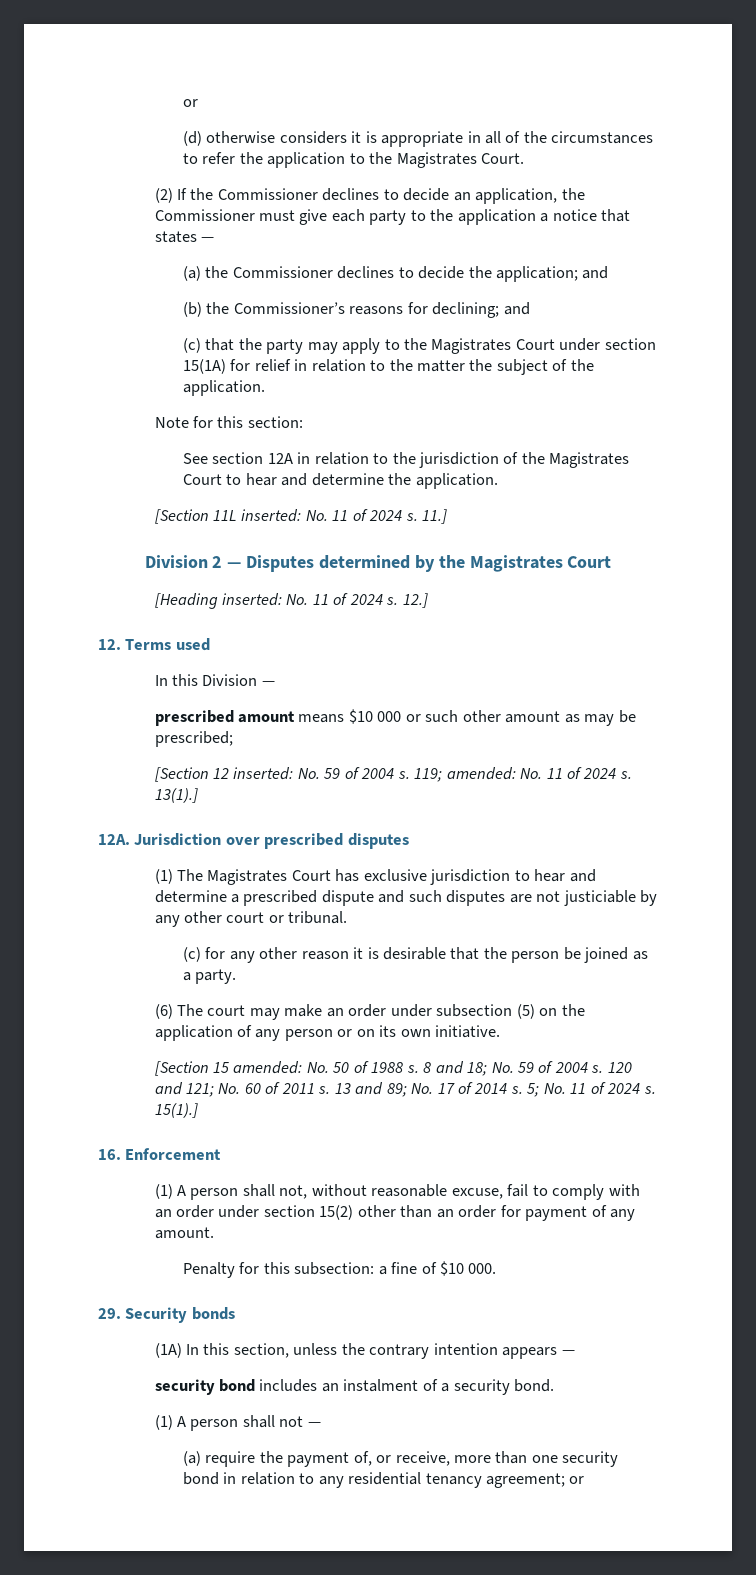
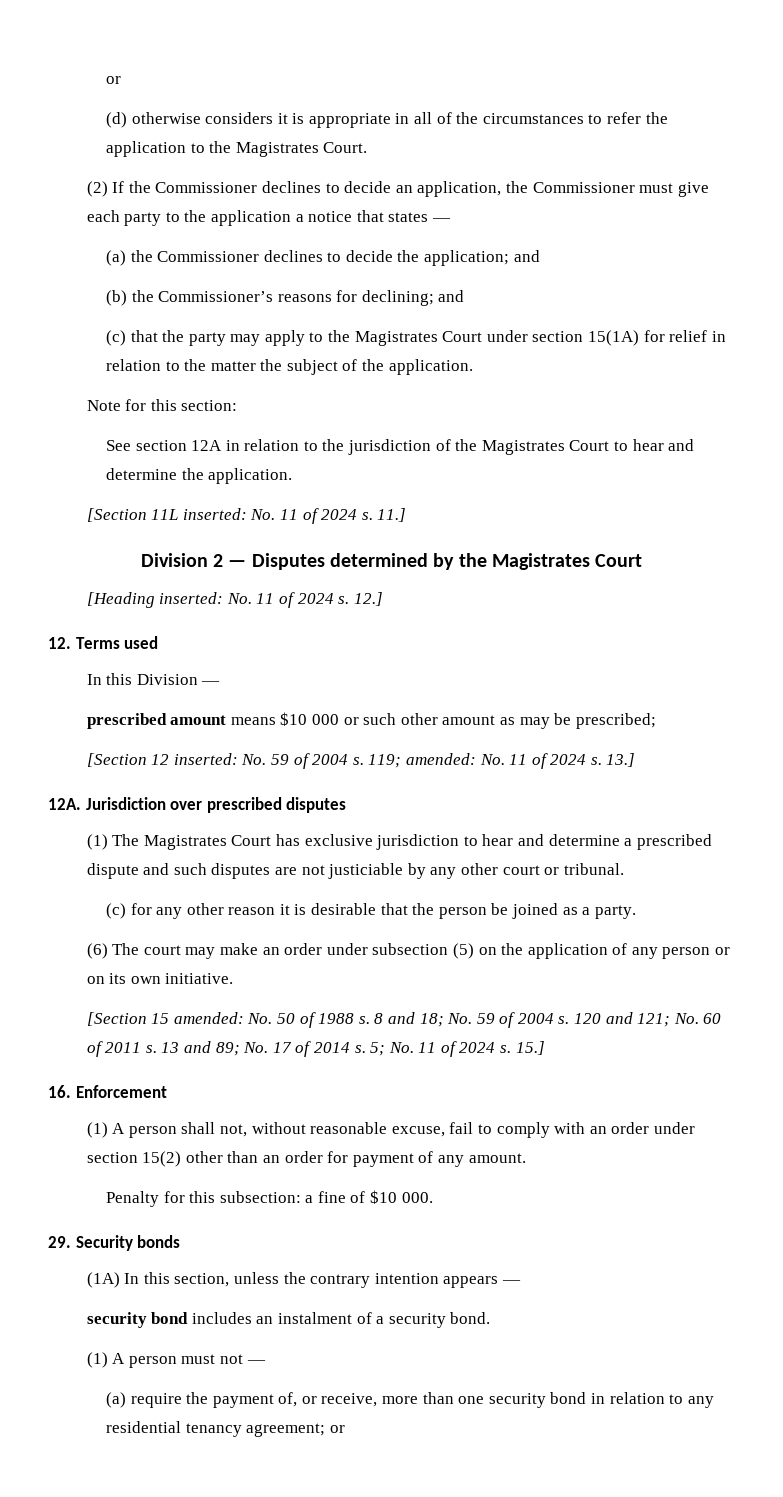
- 13(1).]
+ 13.]
- 15(1).]
+ 15.]
- (1) A person shall not —
+ (1) A person must not —

